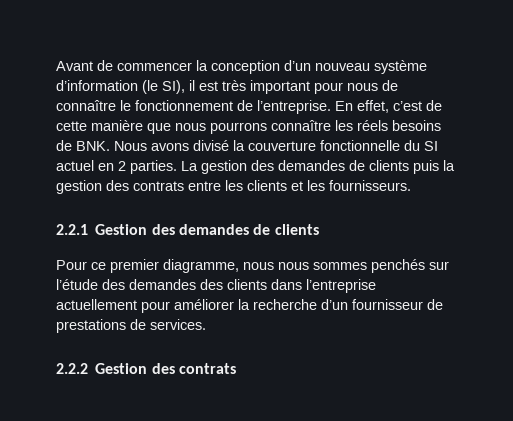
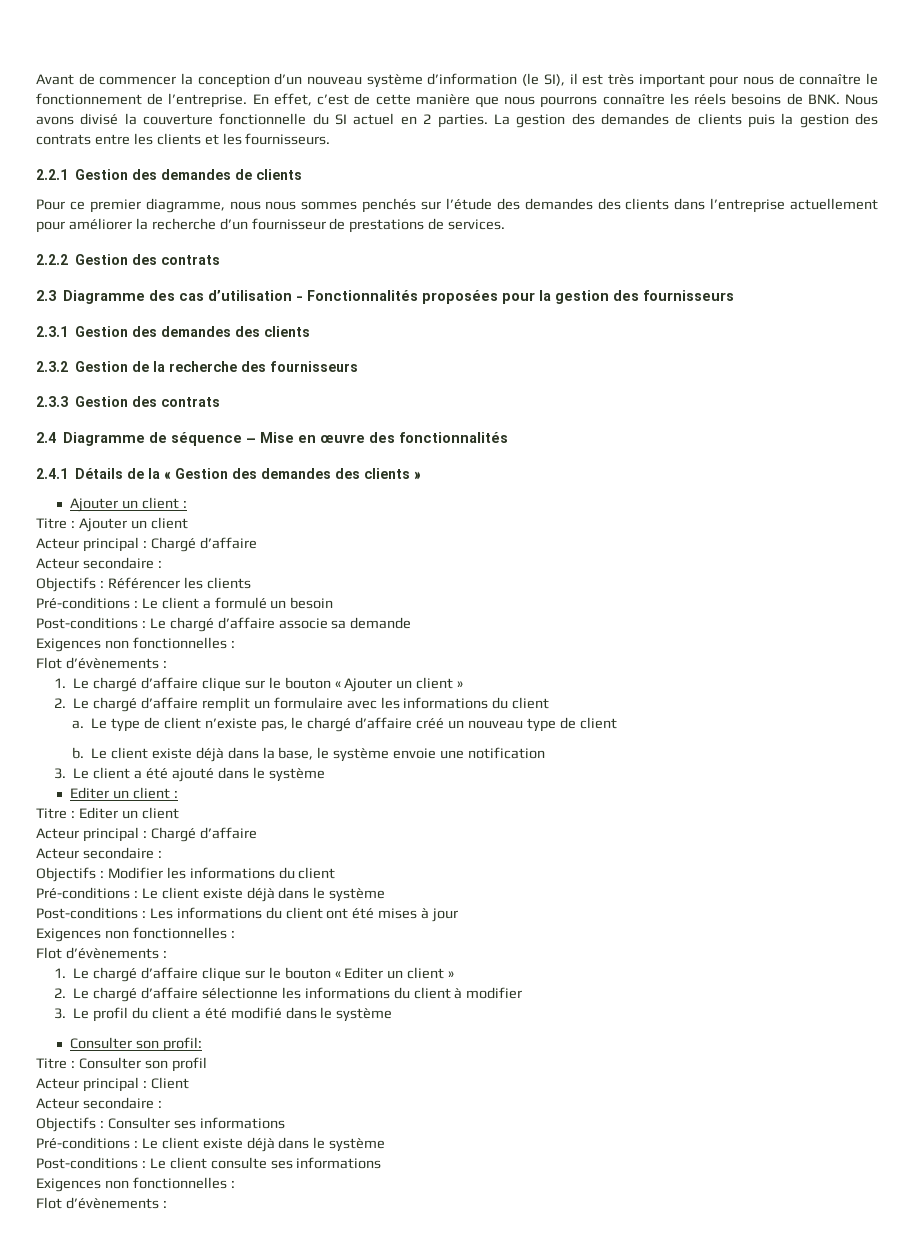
+ 2.3 Diagramme des cas d’utilisation - Fonctionnalités proposées pour la gestion des fournisseurs
+ 2.3.1 Gestion des demandes des clients
+ 2.3.2 Gestion de la recherche des fournisseurs
+ 2.3.3 Gestion des contrats
+ 2.4 Diagramme de séquence – Mise en œuvre des fonctionnalités
+ 2.4.1 Détails de la « Gestion des demandes des clients »
+ Ajouter un client :
+ Titre : Ajouter un client
+ Acteur principal : Chargé d’affaire
+ Acteur secondaire :
+ Objectifs : Référencer les clients
+ Pré-conditions : Le client a formulé un besoin
+ Post-conditions : Le chargé d’affaire associe sa demande
+ Exigences non fonctionnelles :
+ Flot d’évènements :
+ 1. Le chargé d’affaire clique sur le bouton « Ajouter un client »
+ 2. Le chargé d’affaire remplit un formulaire avec les informations du client
+ a. Le type de client n’existe pas, le chargé d’affaire créé un nouveau type de client
+ b. Le client existe déjà dans la base, le système envoie une notification
+ 3. Le client a été ajouté dans le système
+ Editer un client :
+ Titre : Editer un client
+ Acteur principal : Chargé d’affaire
+ Acteur secondaire :
+ Objectifs : Modifier les informations du client
+ Pré-conditions : Le client existe déjà dans le système
+ Post-conditions : Les informations du client ont été mises à jour
+ Exigences non fonctionnelles :
+ Flot d’évènements :
+ 1. Le chargé d’affaire clique sur le bouton « Editer un client »
+ 2. Le chargé d’affaire sélectionne les informations du client à modifier
+ 3. Le profil du client a été modifié dans le système
+ Consulter son profil:
+ Titre : Consulter son profil
+ Acteur principal : Client
+ Acteur secondaire :
+ Objectifs : Consulter ses informations
+ Pré-conditions : Le client existe déjà dans le système
+ Post-conditions : Le client consulte ses informations
+ Exigences non fonctionnelles :
+ Flot d’évènements :

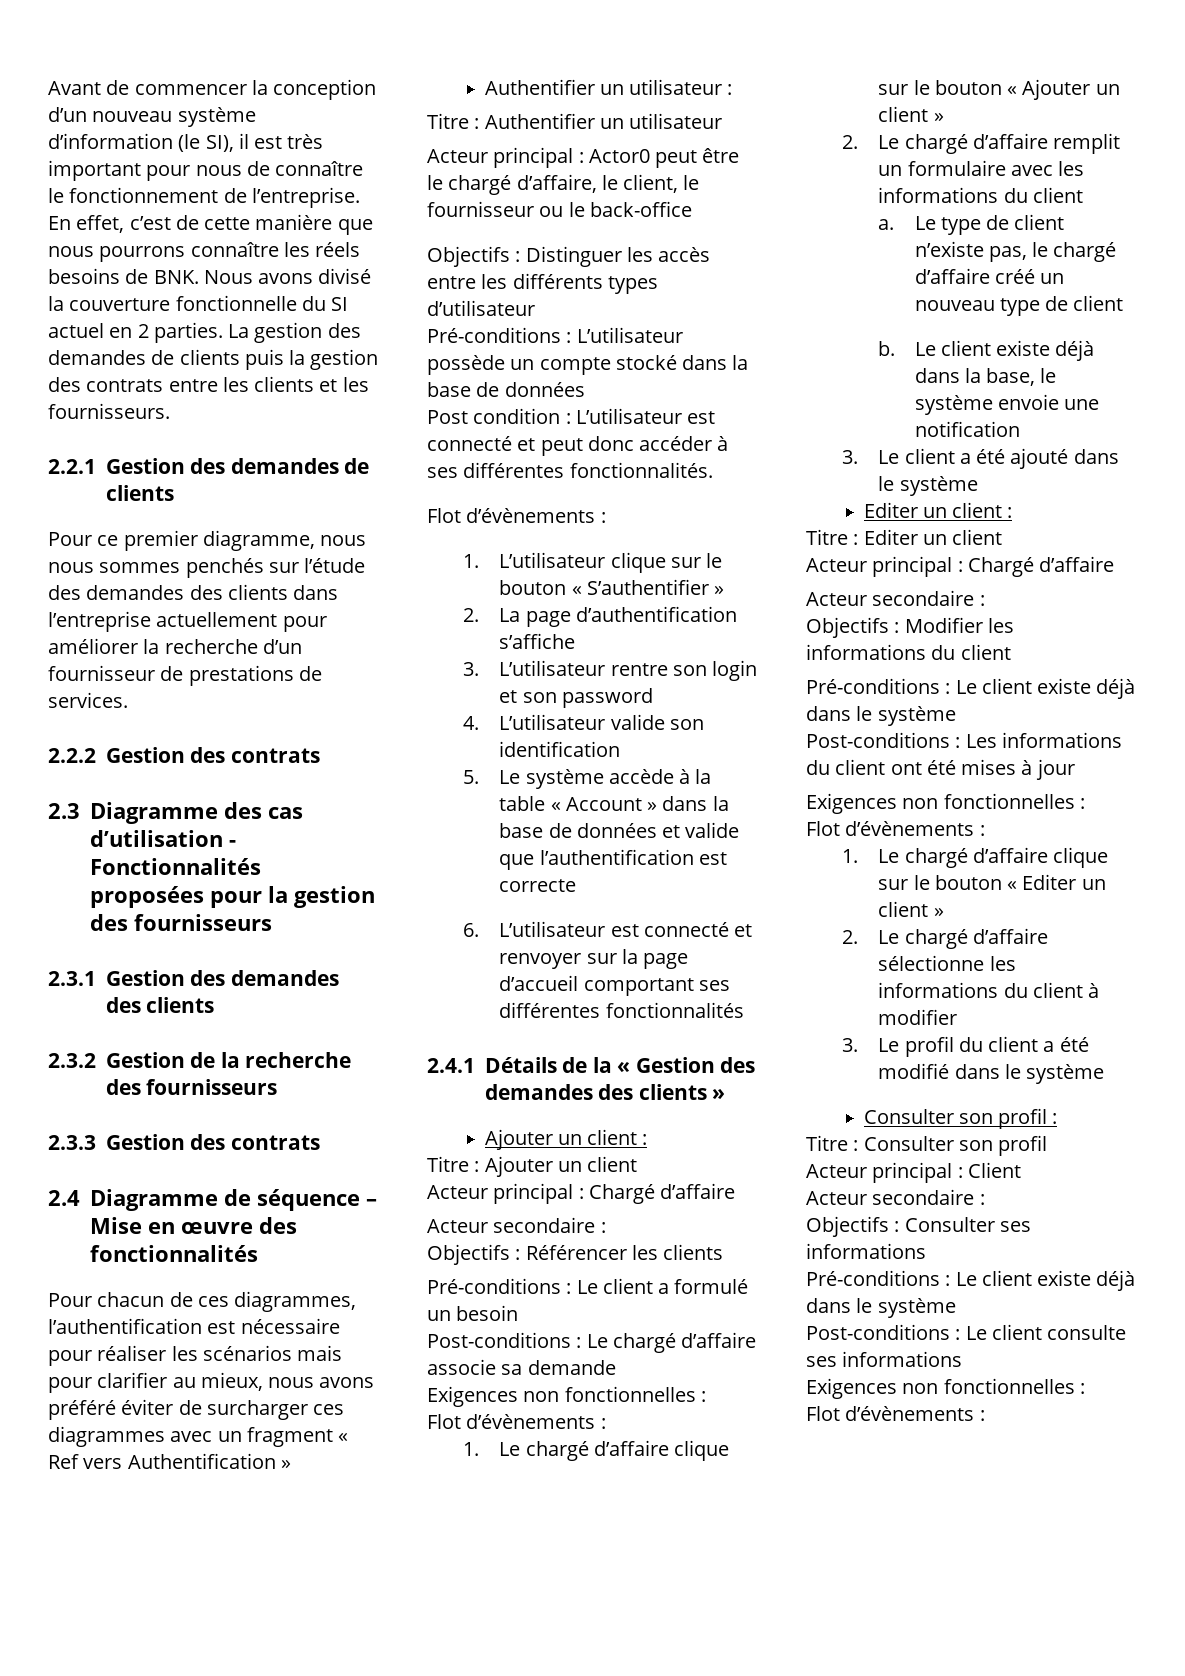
+ Pour chacun de ces diagrammes, l’authentification est nécessaire pour réaliser les scénarios mais pour clarifier au mieux, nous avons préféré éviter de surcharger ces diagrammes avec un fragment « Ref vers Authentification »
+ Authentifier un utilisateur :
+ Titre : Authentifier un utilisateur
+ Acteur principal : Actor0 peut être le chargé d’affaire, le client, le fournisseur ou le back-office
+ Objectifs : Distinguer les accès entre les différents types d’utilisateur
+ Pré-conditions : L’utilisateur possède un compte stocké dans la base de données
+ Post condition : L’utilisateur est connecté et peut donc accéder à ses différentes fonctionnalités.
+ Flot d’évènements :
+ 1. L’utilisateur clique sur le bouton « S’authentifier »
+ 2. La page d’authentification s’affiche
+ 3. L’utilisateur rentre son login et son password
+ 4. L’utilisateur valide son identification
+ 5. Le système accède à la table « Account » dans la base de données et valide que l’authentification est correcte
+ 6. L’utilisateur est connecté et renvoyer sur la page d’accueil comportant ses différentes fonctionnalités
- Consulter son profil:
+ Consulter son profil :

